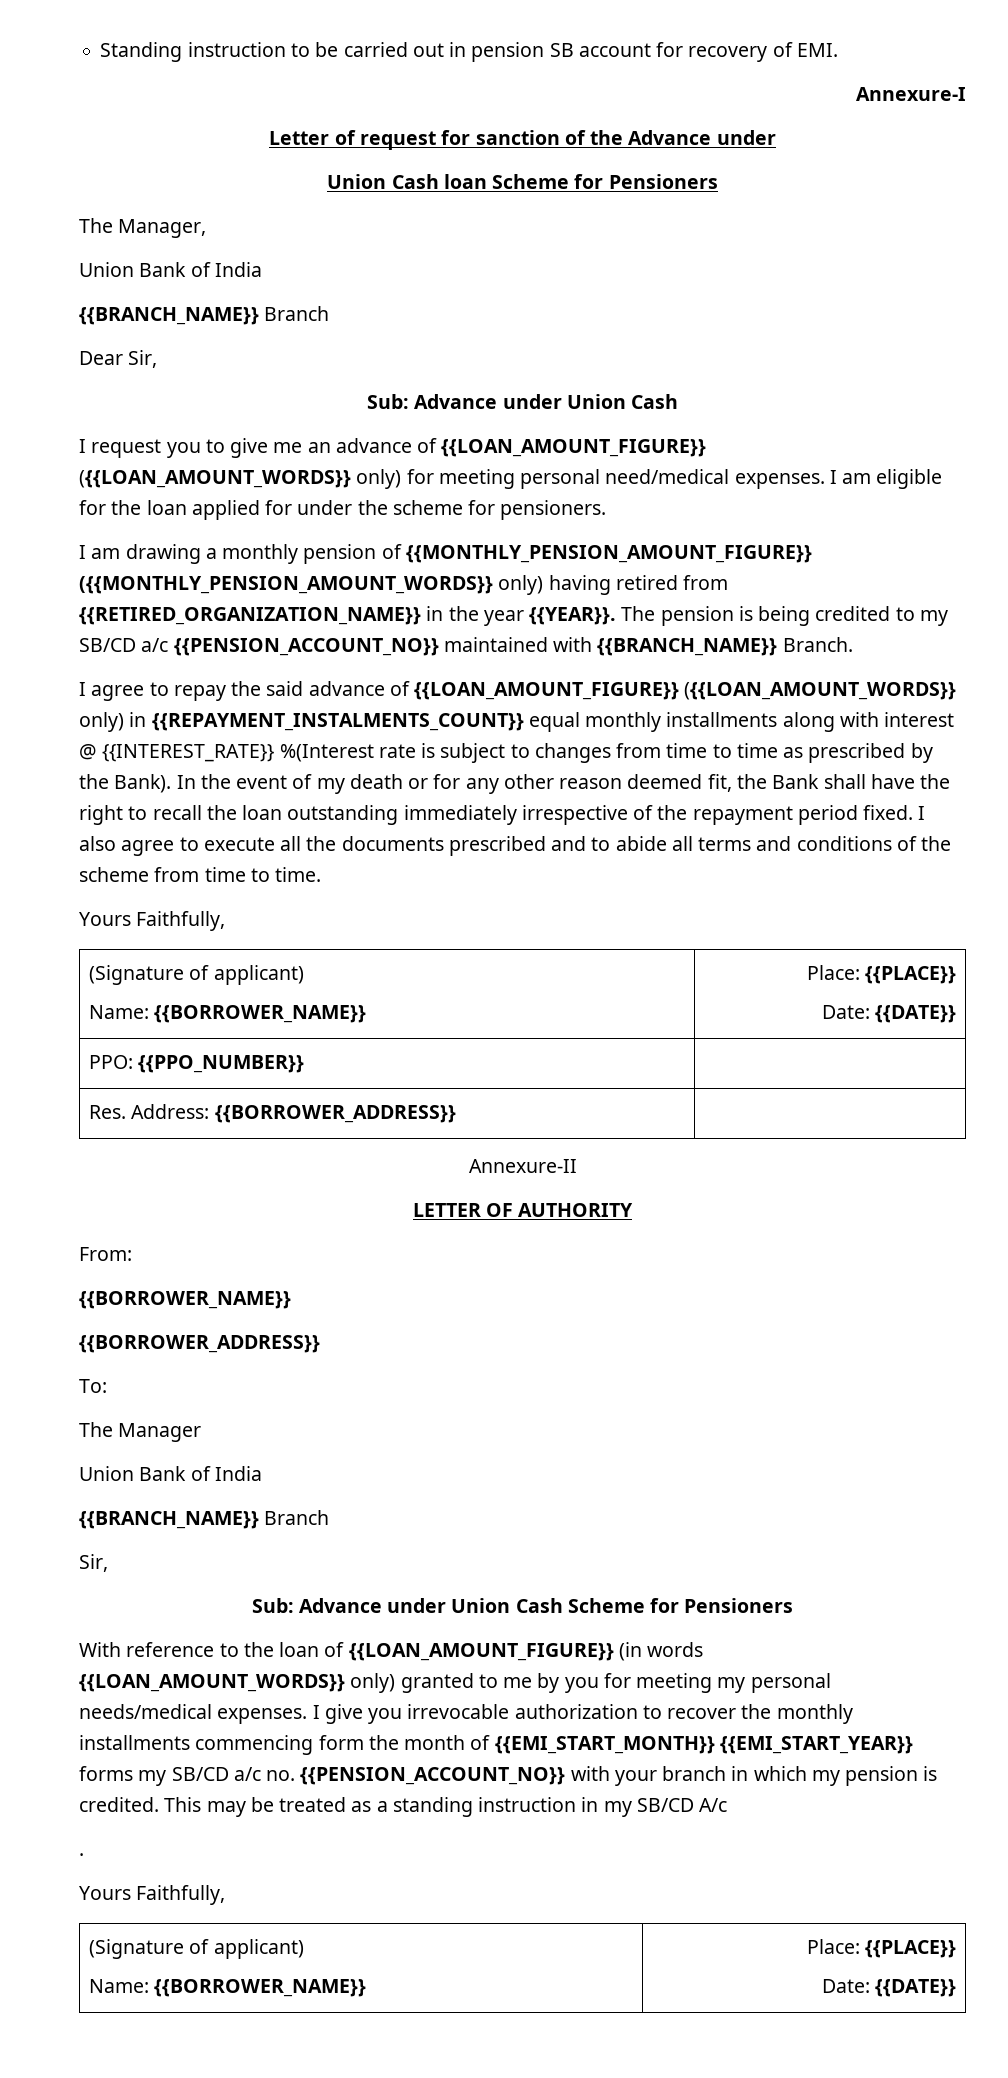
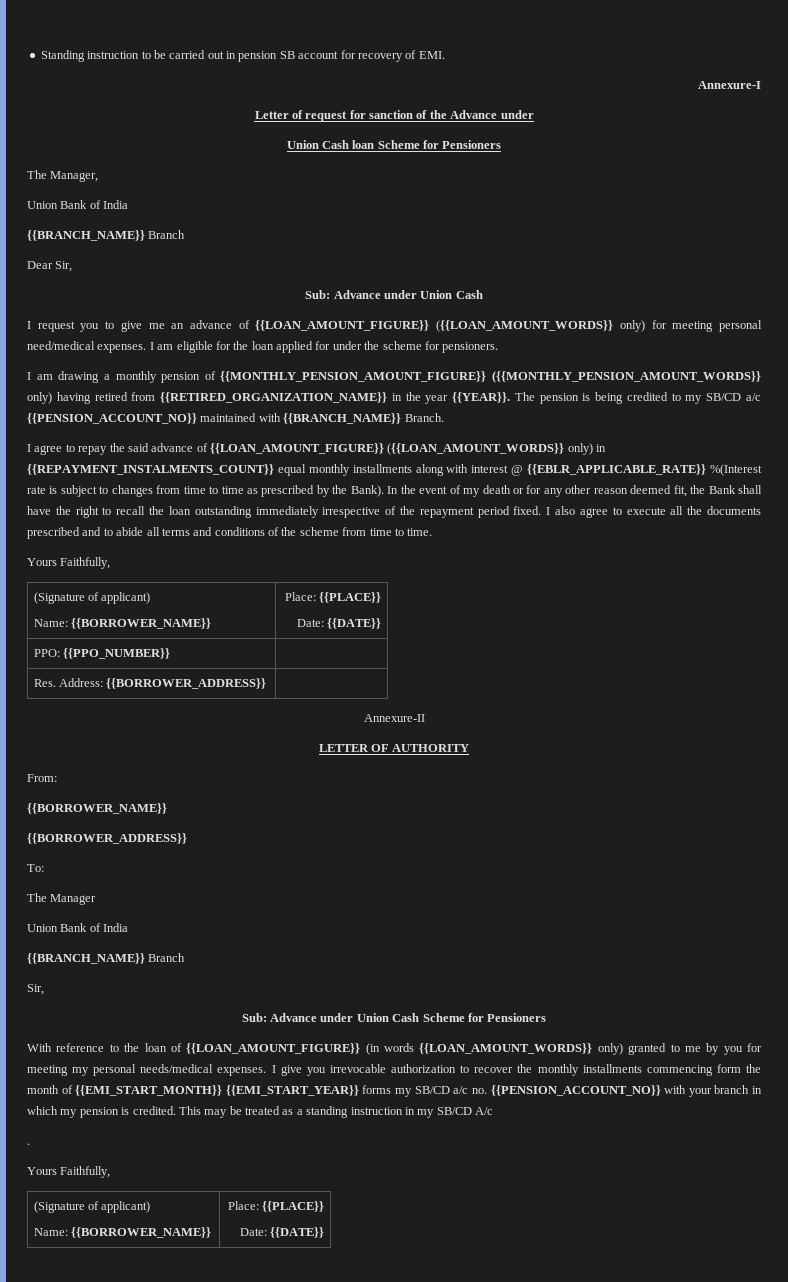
- I agree to repay the said advance of {{LOAN_AMOUNT_FIGURE}} ({{LOAN_AMOUNT_WORDS}} only) in {{REPAYMENT_INSTALMENTS_COUNT}} equal monthly installments along with interest @ {{INTEREST_RATE}} %(Interest rate is subject to changes from time to time as prescribed by the Bank).
+ I agree to repay the said advance of {{LOAN_AMOUNT_FIGURE}} ({{LOAN_AMOUNT_WORDS}} only) in {{REPAYMENT_INSTALMENTS_COUNT}} equal monthly installments along with interest @ {{EBLR_APPLICABLE_RATE}} %(Interest rate is subject to changes from time to time as prescribed by the Bank).

